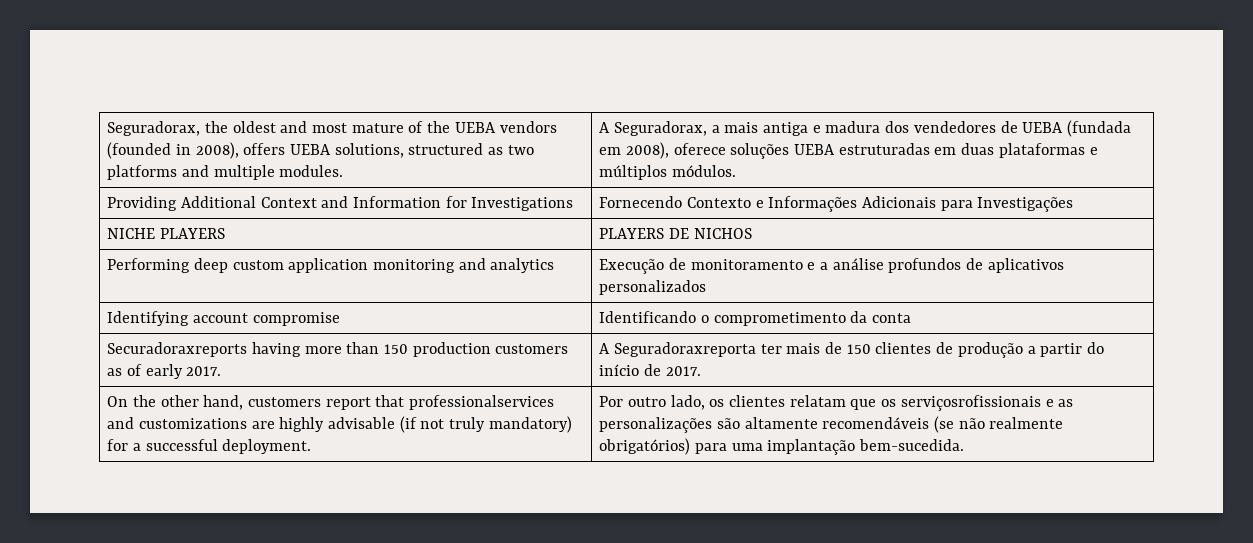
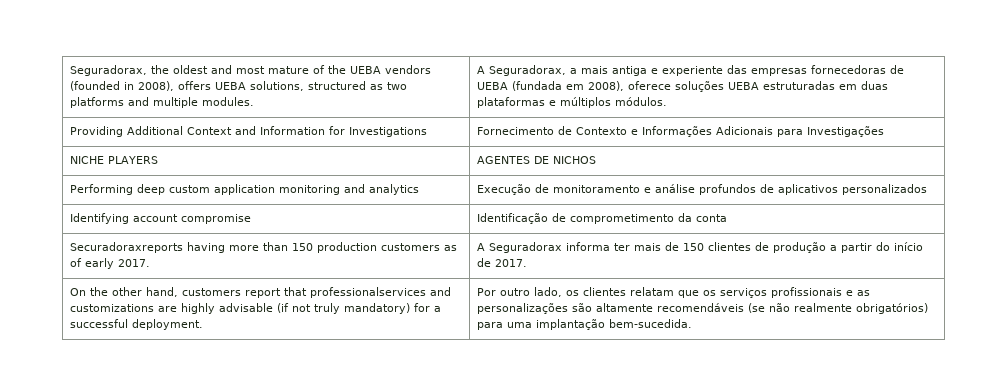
- A Seguradorax, a mais antiga e madura dos vendedores de UEBA (fundada em 2008), oferece soluções UEBA estruturadas em duas plataformas e múltiplos módulos.
+ A Seguradorax, a mais antiga e experiente das empresas fornecedoras de UEBA (fundada em 2008), oferece soluções UEBA estruturadas em duas plataformas e múltiplos módulos.
- Providing Additional Context and Information for Investigations | Fornecendo Contexto e Informações Adicionais para Investigações
+ Providing Additional Context and Information for Investigations | Fornecimento de Contexto e Informações Adicionais para Investigações
- NICHE PLAYERS | PLAYERS DE NICHOS
+ NICHE PLAYERS | AGENTES DE NICHOS
- Performing deep custom application monitoring and analytics | Execução de monitoramento e a análise profundos de aplicativos personalizados
+ Performing deep custom application monitoring and analytics | Execução de monitoramento e análise profundos de aplicativos personalizados
- Identifying account compromise | Identificando o comprometimento da conta
+ Identifying account compromise | Identificação de comprometimento da conta
- Securadoraxreports having more than 150 production customers as of early 2017. | A Seguradoraxreporta ter mais de 150 clientes de produção a partir do início de 2017.
+ Securadoraxreports having more than 150 production customers as of early 2017. | A Seguradorax informa ter mais de 150 clientes de produção a partir do início de 2017.
- Por outro lado, os clientes relatam que os serviçosrofissionais e as personalizações são altamente recomendáveis (se não realmente obrigatórios) para uma implantação bem-sucedida.
+ Por outro lado, os clientes relatam que os serviços profissionais e as personalizações são altamente recomendáveis (se não realmente obrigatórios) para uma implantação bem-sucedida.

